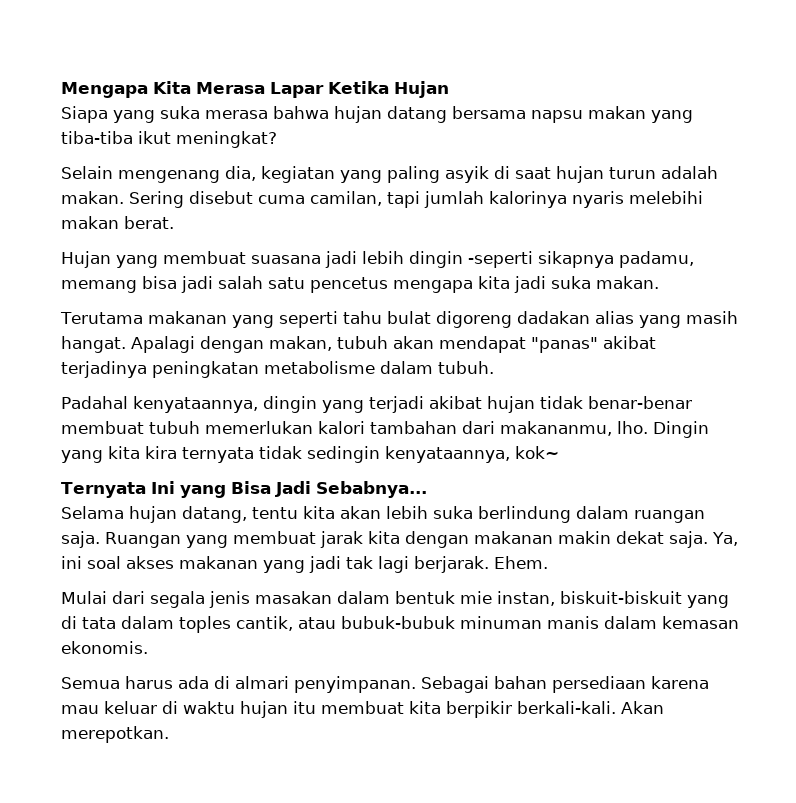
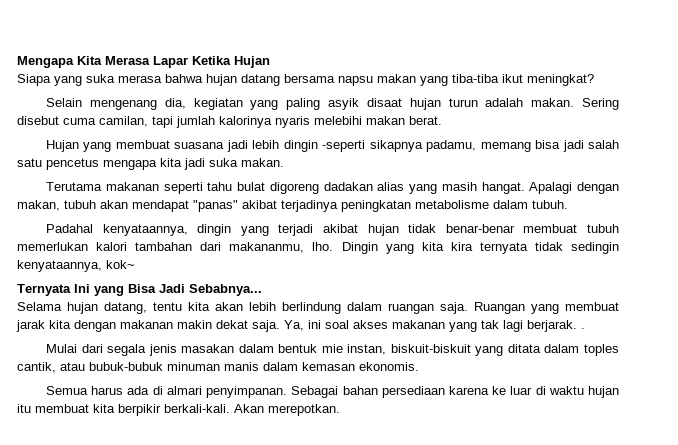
- Selain mengenang dia, kegiatan yang paling asyik di saat hujan turun adalah makan.
+ Selain mengenang dia, kegiatan yang paling asyik disaat hujan turun adalah makan.
- Terutama makanan yang seperti tahu bulat digoreng dadakan alias yang masih hangat.
+ Terutama makanan seperti tahu bulat digoreng dadakan alias yang masih hangat.
- Selama hujan datang, tentu kita akan lebih suka berlindung dalam ruangan saja.
+ Selama hujan datang, tentu kita akan lebih berlindung dalam ruangan saja.
- Ya, ini soal akses makanan yang jadi tak lagi berjarak. Ehem.
+ Ya, ini soal akses makanan yang tak lagi berjarak. .
- Mulai dari segala jenis masakan dalam bentuk mie instan, biskuit-biskuit yang di tata dalam toples cantik, atau bubuk-bubuk minuman manis dalam kemasan ekonomis.
+ Mulai dari segala jenis masakan dalam bentuk mie instan, biskuit-biskuit yang ditata dalam toples cantik, atau bubuk-bubuk minuman manis dalam kemasan ekonomis.
- Sebagai bahan persediaan karena mau keluar di waktu hujan itu membuat kita berpikir berkali-kali.
+ Sebagai bahan persediaan karena ke luar di waktu hujan itu membuat kita berpikir berkali-kali.

